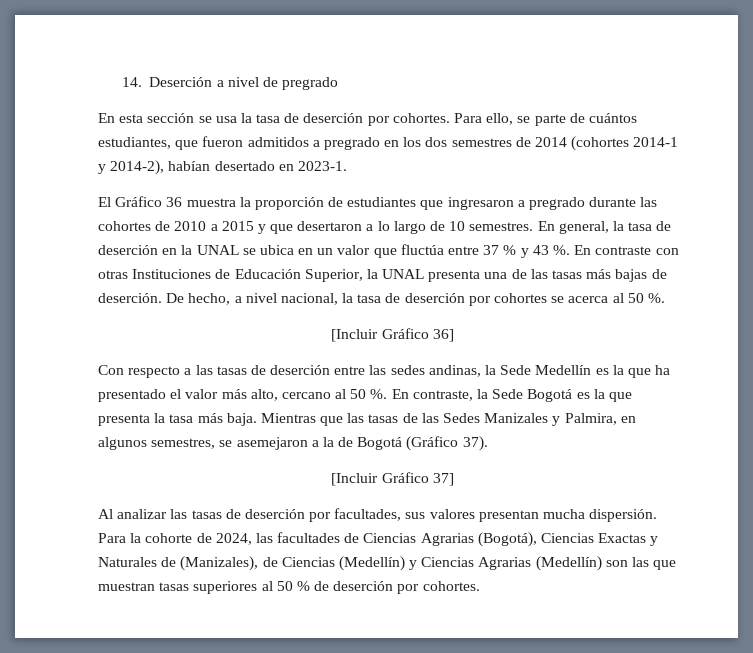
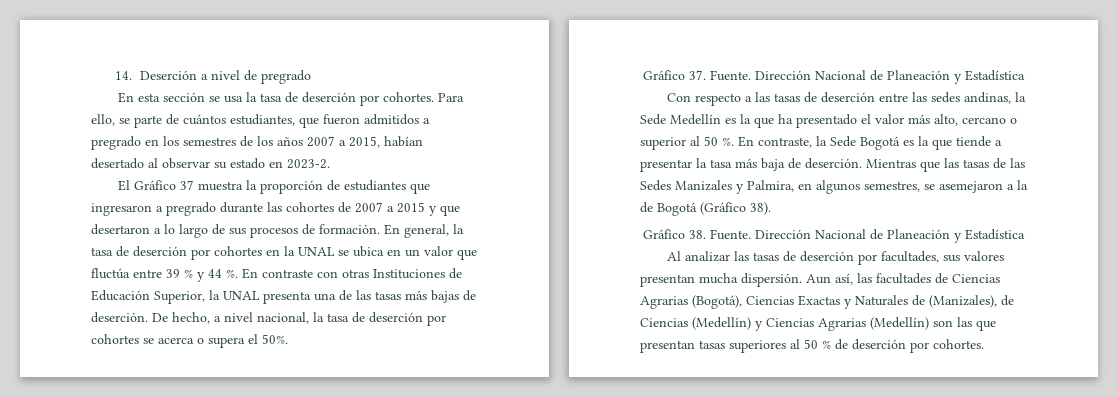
- Para ello, se parte de cuántos estudiantes, que fueron admitidos a pregrado en los dos semestres de 2014 (cohortes 2014-1 y 2014-2), habían desertado en 2023-1.
+ Para ello, se parte de cuántos estudiantes, que fueron admitidos a pregrado en los semestres de los años 2007 a 2015, habían desertado al observar su estado en 2023-2.
- El Gráfico 36 muestra la proporción de estudiantes que ingresaron a pregrado durante las cohortes de 2010 a 2015 y que desertaron a lo largo de 10 semestres.
+ El Gráfico 37 muestra la proporción de estudiantes que ingresaron a pregrado durante las cohortes de 2007 a 2015 y que desertaron a lo largo de sus procesos de formación.
- En general, la tasa de deserción en la UNAL se ubica en un valor que fluctúa entre 37 % y 43 %.
+ En general, la tasa de deserción por cohortes en la UNAL se ubica en un valor que fluctúa entre 39 % y 44 %.
- De hecho, a nivel nacional, la tasa de deserción por cohortes se acerca al 50 %.
- [Incluir Gráfico 36]
+ De hecho, a nivel nacional, la tasa de deserción por cohortes se acerca o supera el 50%.
+ Gráfico 37. Fuente. Dirección Nacional de Planeación y Estadística
- Con respecto a las tasas de deserción entre las sedes andinas, la Sede Medellín es la que ha presentado el valor más alto, cercano al 50 %.
+ Con respecto a las tasas de deserción entre las sedes andinas, la Sede Medellín es la que ha presentado el valor más alto, cercano o superior al 50 %.
- En contraste, la Sede Bogotá es la que presenta la tasa más baja.
+ En contraste, la Sede Bogotá es la que tiende a presentar la tasa más baja de deserción.
- Mientras que las tasas de las Sedes Manizales y Palmira, en algunos semestres, se asemejaron a la de Bogotá (Gráfico 37).
- [Incluir Gráfico 37]
+ Mientras que las tasas de las Sedes Manizales y Palmira, en algunos semestres, se asemejaron a la de Bogotá (Gráfico 38).
+ Gráfico 38. Fuente. Dirección Nacional de Planeación y Estadística
- Para la cohorte de 2024, las facultades de Ciencias Agrarias (Bogotá), Ciencias Exactas y Naturales de (Manizales), de Ciencias (Medellín) y Ciencias Agrarias (Medellín) son las que muestran tasas superiores al 50 % de deserción por cohortes.
+ Aun así, las facultades de Ciencias Agrarias (Bogotá), Ciencias Exactas y Naturales de (Manizales), de Ciencias (Medellín) y Ciencias Agrarias (Medellín) son las que presentan tasas superiores al 50 % de deserción por cohortes.

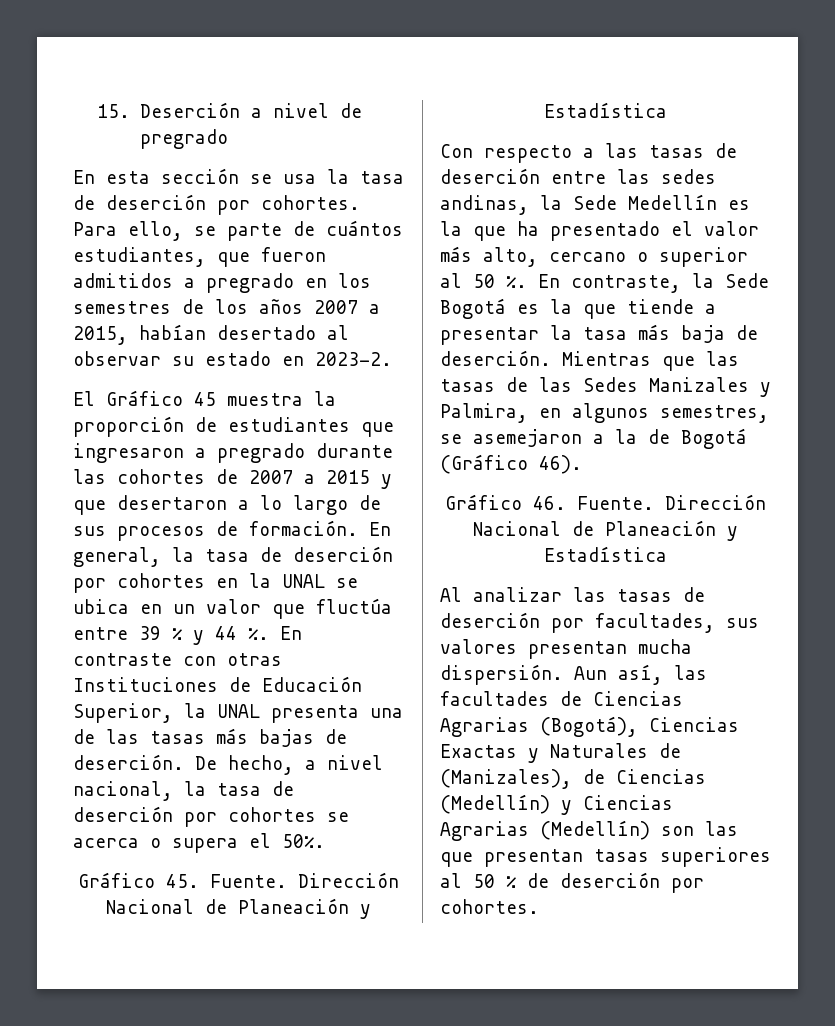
- 14. Deserción a nivel de pregrado
+ 15. Deserción a nivel de pregrado
- El Gráfico 37 muestra la proporción de estudiantes que ingresaron a pregrado durante las cohortes de 2007 a 2015 y que desertaron a lo largo de sus procesos de formación.
+ El Gráfico 45 muestra la proporción de estudiantes que ingresaron a pregrado durante las cohortes de 2007 a 2015 y que desertaron a lo largo de sus procesos de formación.
- Gráfico 37. Fuente.
+ Gráfico 45. Fuente.
- Mientras que las tasas de las Sedes Manizales y Palmira, en algunos semestres, se asemejaron a la de Bogotá (Gráfico 38).
- Gráfico 38. Fuente.
+ Mientras que las tasas de las Sedes Manizales y Palmira, en algunos semestres, se asemejaron a la de Bogotá (Gráfico 46).
+ Gráfico 46. Fuente.

